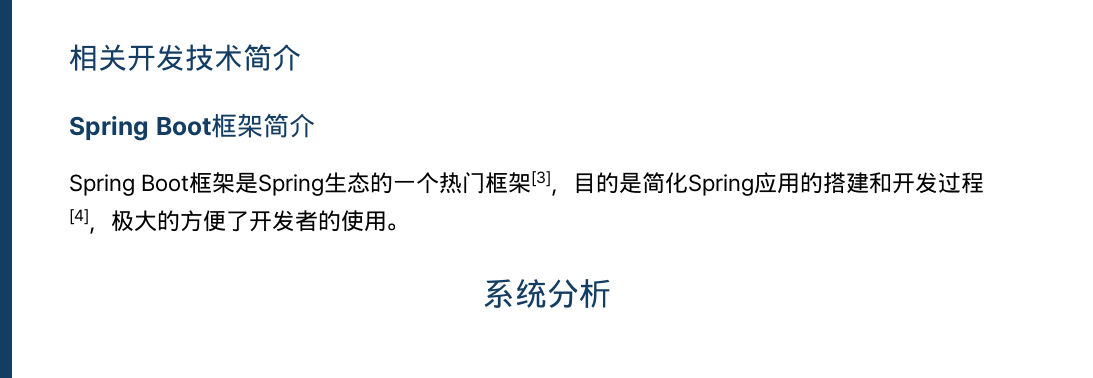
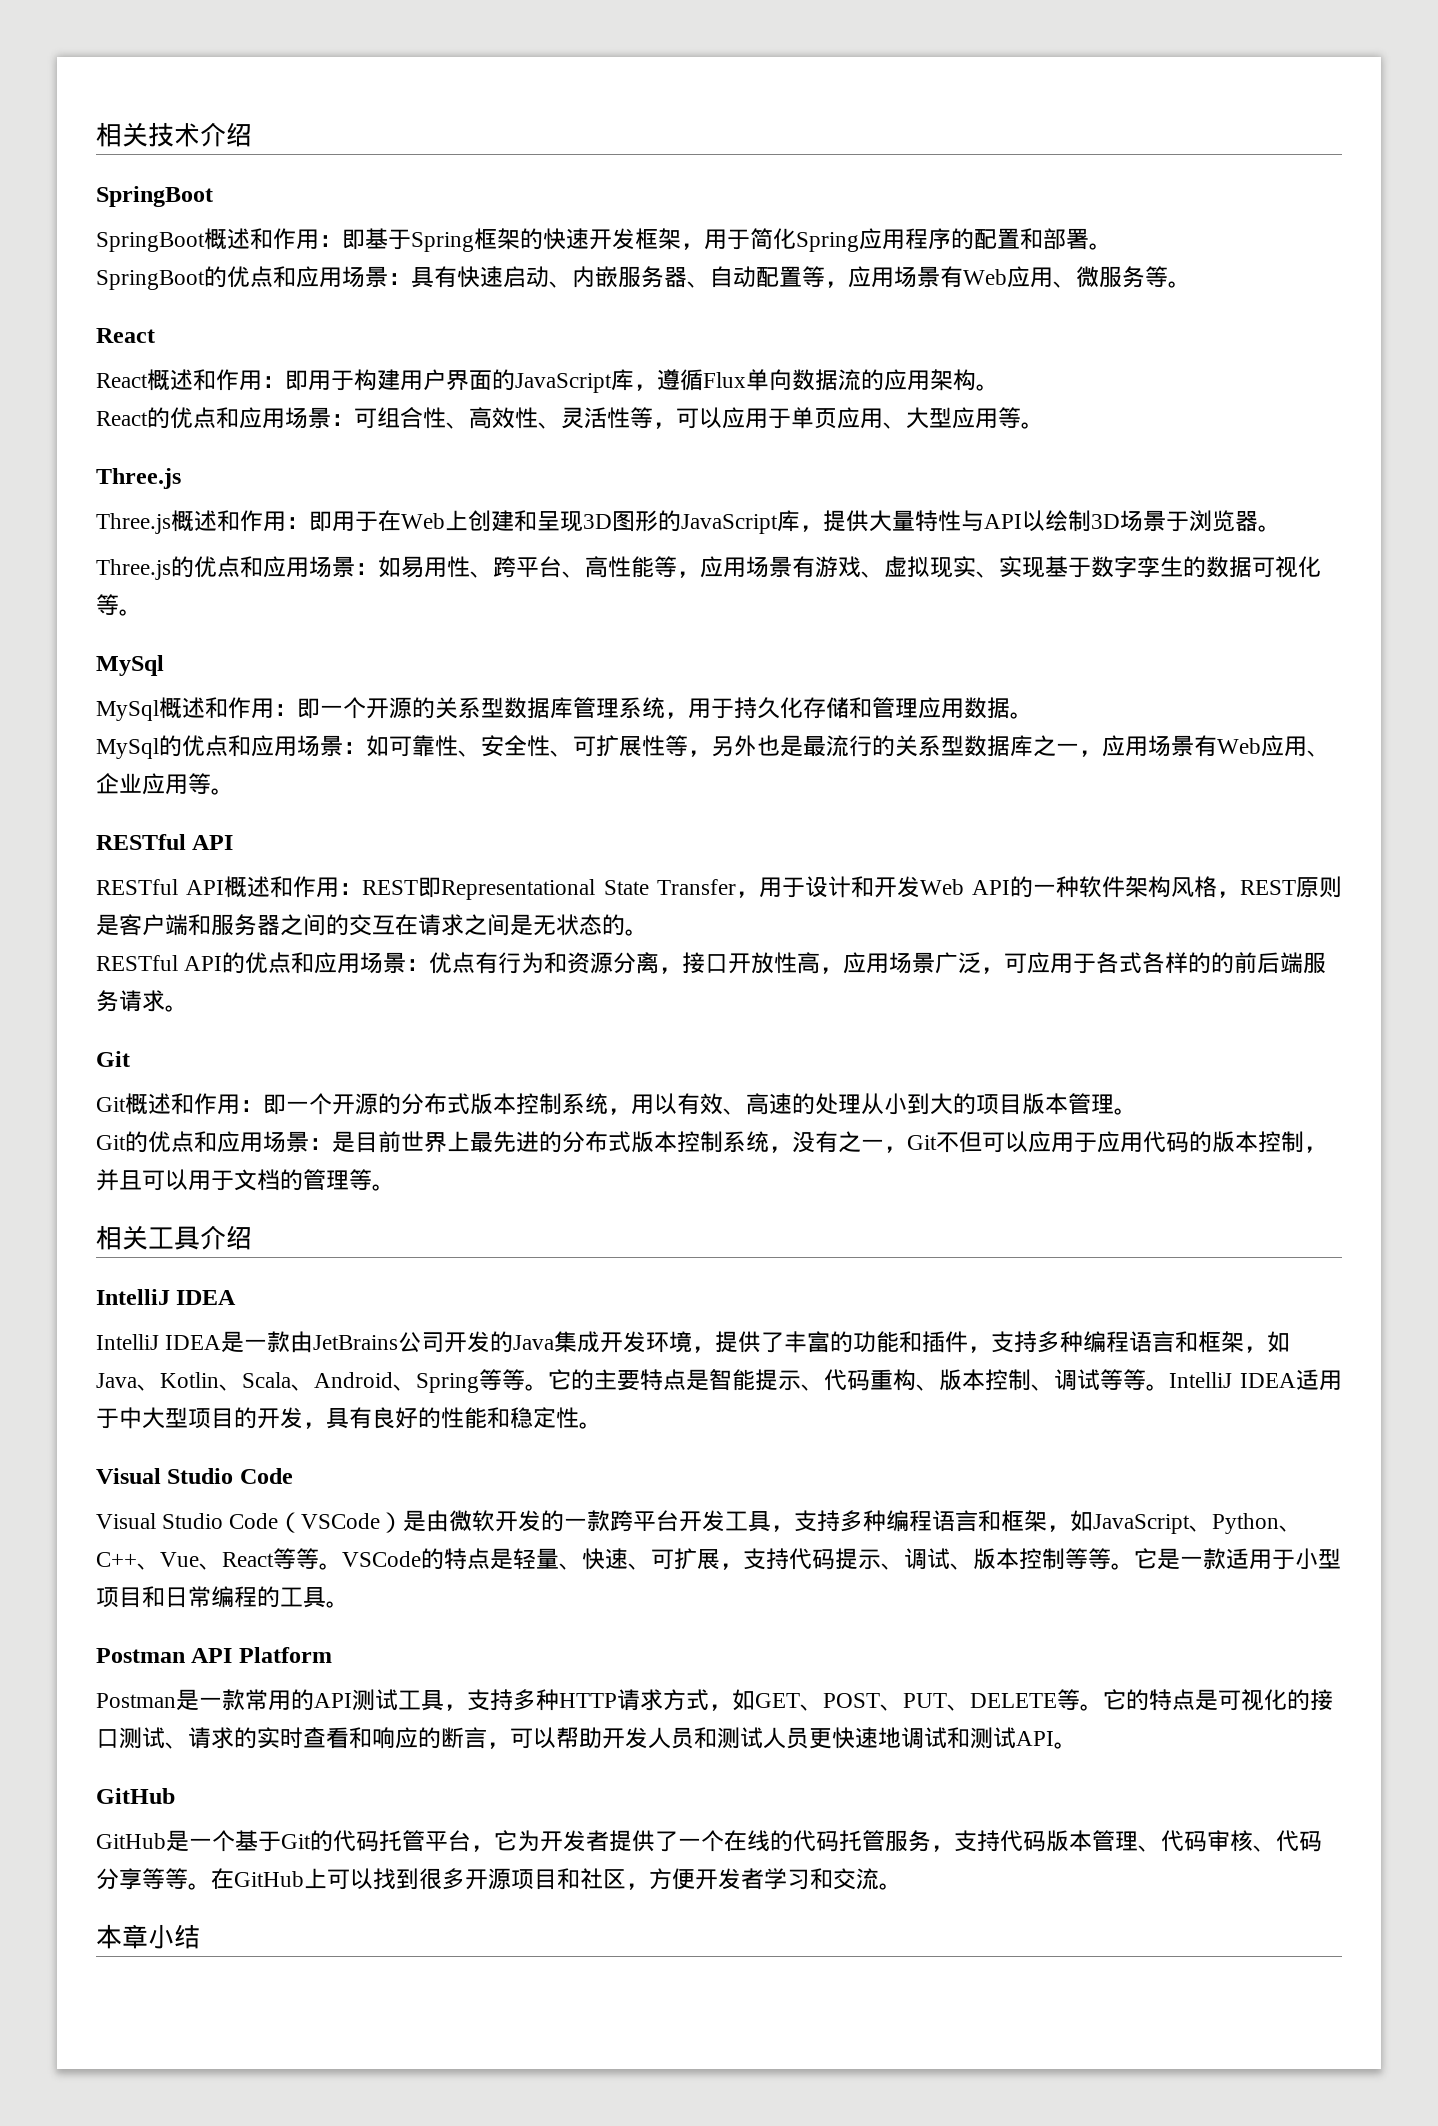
- 相关开发技术简介
- Spring Boot框架简介
- Spring Boot框架是Spring生态的一个热门框架[3]，目的是简化Spring应用的搭建和开发过程[4]，极大的方便了开发者的使用。
- 系统分析
+ 相关技术介绍
+ SpringBoot
+ SpringBoot概述和作用：即基于Spring框架的快速开发框架，用于简化Spring应用程序的配置和部署。
+ SpringBoot的优点和应用场景：具有快速启动、内嵌服务器、自动配置等，应用场景有Web应用、微服务等。
+ React
+ React概述和作用：即用于构建用户界面的JavaScript库，遵循Flux单向数据流的应用架构。
+ React的优点和应用场景：可组合性、高效性、灵活性等，可以应用于单页应用、大型应用等。
+ Three.js
+ Three.js概述和作用：即用于在Web上创建和呈现3D图形的JavaScript库，提供大量特性与API以绘制3D场景于浏览器。
+ Three.js的优点和应用场景：如易用性、跨平台、高性能等，应用场景有游戏、虚拟现实、实现基于数字孪生的数据可视化等。
+ MySql
+ MySql概述和作用：即一个开源的关系型数据库管理系统，用于持久化存储和管理应用数据。
+ MySql的优点和应用场景：如可靠性、安全性、可扩展性等，另外也是最流行的关系型数据库之一，应用场景有Web应用、企业应用等。
+ RESTful API
+ RESTful API概述和作用：REST即Representational State Transfer，用于设计和开发Web API的一种软件架构风格，REST原则是客户端和服务器之间的交互在请求之间是无状态的。
+ RESTful API的优点和应用场景：优点有行为和资源分离，接口开放性高，应用场景广泛，可应用于各式各样的的前后端服务请求。
+ Git
+ Git概述和作用：即一个开源的分布式版本控制系统，用以有效、高速的处理从小到大的项目版本管理。
+ Git的优点和应用场景：是目前世界上最先进的分布式版本控制系统，没有之一，Git不但可以应用于应用代码的版本控制，并且可以用于文档的管理等。
+ 相关工具介绍
+ IntelliJ IDEA
+ IntelliJ IDEA是一款由JetBrains公司开发的Java集成开发环境，提供了丰富的功能和插件，支持多种编程语言和框架，如Java、Kotlin、Scala、Android、Spring等等。它的主要特点是智能提示、代码重构、版本控制、调试等等。IntelliJ IDEA适用于中大型项目的开发，具有良好的性能和稳定性。
+ Visual Studio Code
+ Visual Studio Code（VSCode）是由微软开发的一款跨平台开发工具，支持多种编程语言和框架，如JavaScript、Python、C++、Vue、React等等。VSCode的特点是轻量、快速、可扩展，支持代码提示、调试、版本控制等等。它是一款适用于小型项目和日常编程的工具。
+ Postman API Platform
+ Postman是一款常用的API测试工具，支持多种HTTP请求方式，如GET、POST、PUT、DELETE等。它的特点是可视化的接口测试、请求的实时查看和响应的断言，可以帮助开发人员和测试人员更快速地调试和测试API。
+ GitHub
+ GitHub是一个基于Git的代码托管平台，它为开发者提供了一个在线的代码托管服务，支持代码版本管理、代码审核、代码分享等等。在GitHub上可以找到很多开源项目和社区，方便开发者学习和交流。
+ 本章小结

